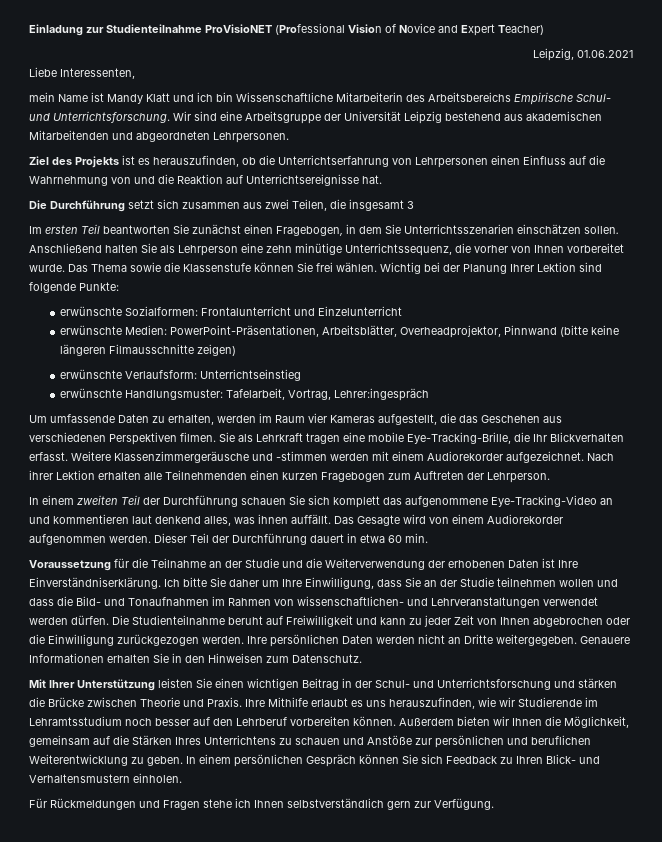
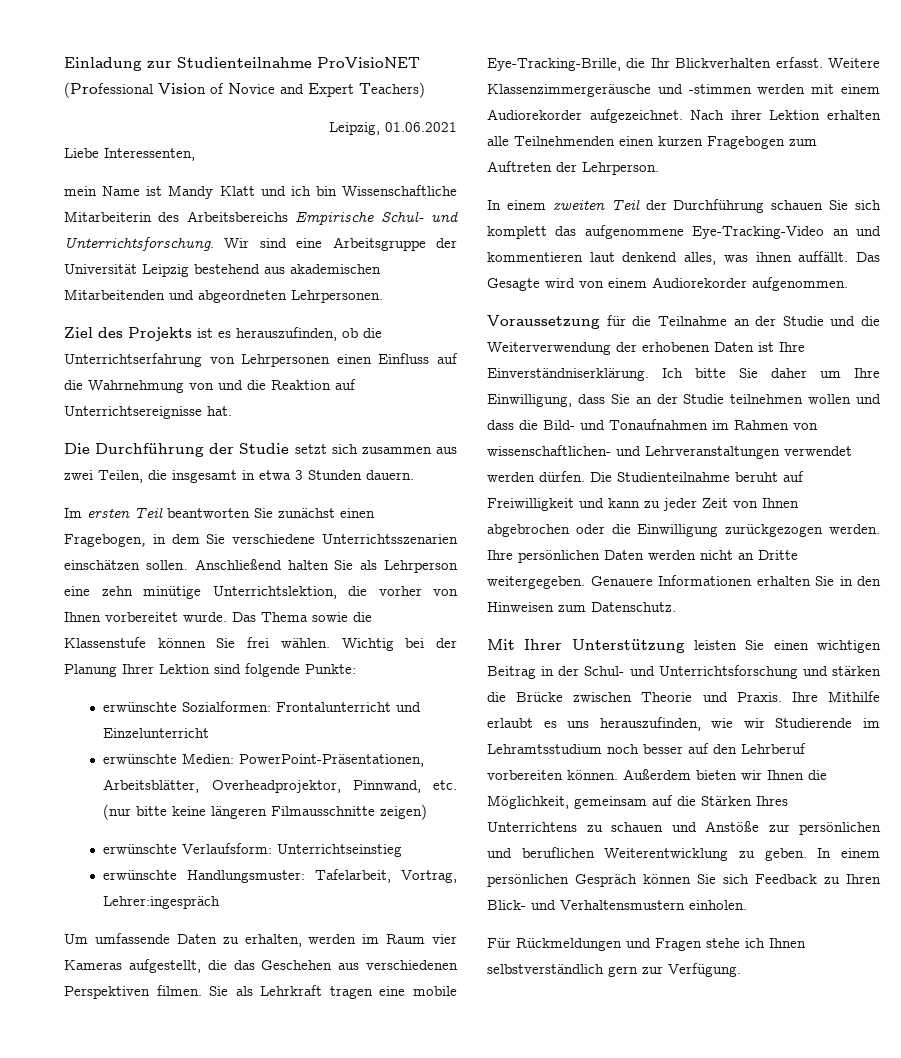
- Einladung zur Studienteilnahme ProVisioNET (Professional Vision of Novice and Expert Teacher)
+ Einladung zur Studienteilnahme ProVisioNET (Professional Vision of Novice and Expert Teachers)
- Die Durchführung setzt sich zusammen aus zwei Teilen, die insgesamt 3
+ Die Durchführung der Studie setzt sich zusammen aus zwei Teilen, die insgesamt in etwa 3 Stunden dauern.
- Im ersten Teil beantworten Sie zunächst einen Fragebogen, in dem Sie Unterrichtsszenarien einschätzen sollen.
+ Im ersten Teil beantworten Sie zunächst einen Fragebogen, in dem Sie verschiedene Unterrichtsszenarien einschätzen sollen.
- Anschließend halten Sie als Lehrperson eine zehn minütige Unterrichtssequenz, die vorher von Ihnen vorbereitet wurde.
+ Anschließend halten Sie als Lehrperson eine zehn minütige Unterrichtslektion, die vorher von Ihnen vorbereitet wurde.
- erwünschte Medien: PowerPoint-Präsentationen, Arbeitsblätter, Overheadprojektor, Pinnwand (bitte keine längeren Filmausschnitte zeigen)
+ erwünschte Medien: PowerPoint-Präsentationen, Arbeitsblätter, Overheadprojektor, Pinnwand, etc. (nur bitte keine längeren Filmausschnitte zeigen)
- Das Gesagte wird von einem Audiorekorder aufgenommen werden. Dieser Teil der Durchführung dauert in etwa 60 min.
+ Das Gesagte wird von einem Audiorekorder aufgenommen.

